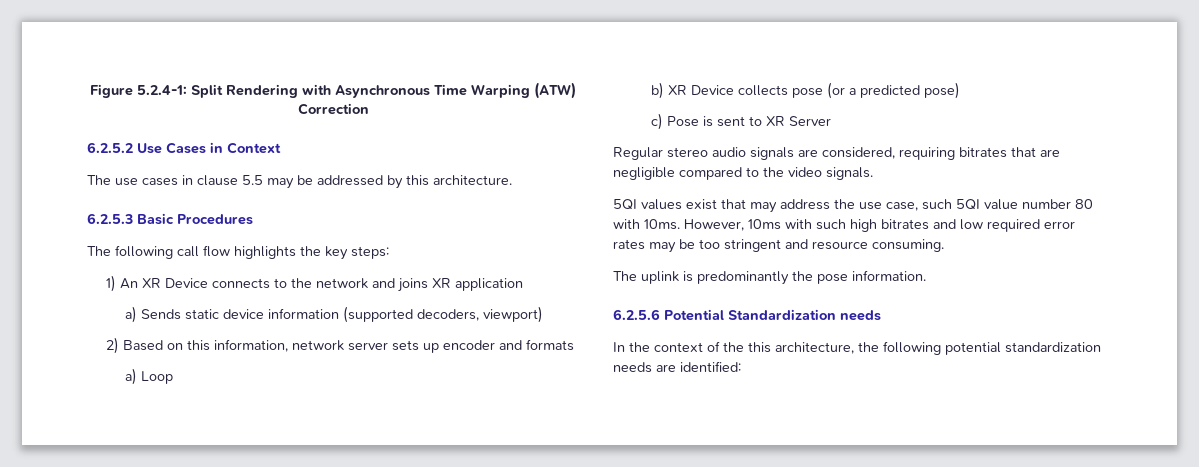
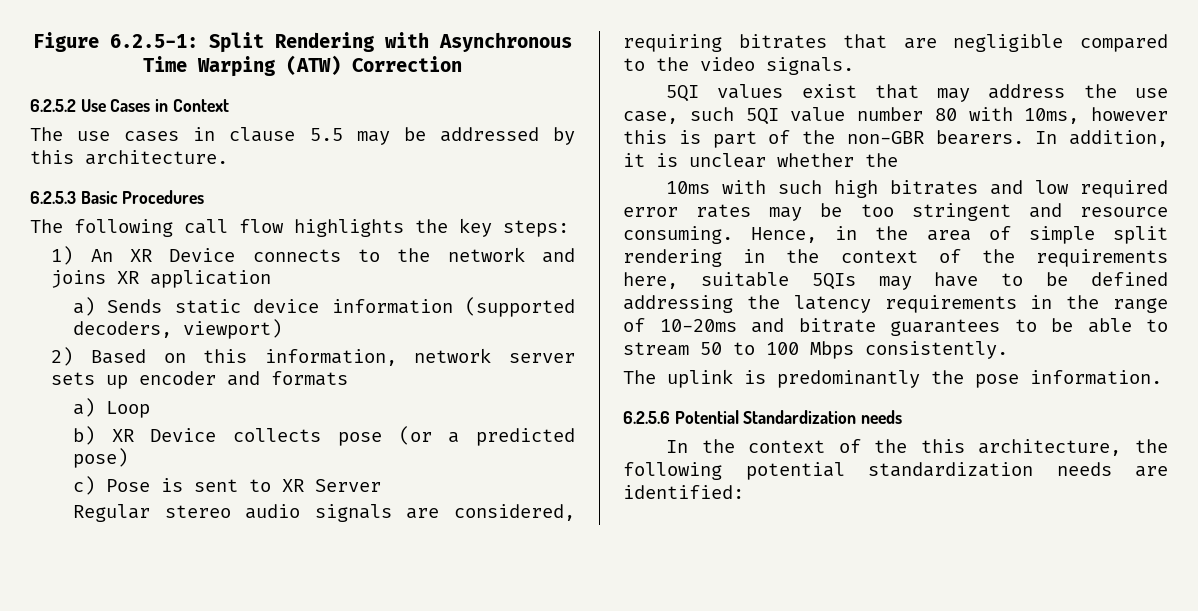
- Figure 5.2.4-1: Split Rendering with Asynchronous Time Warping (ATW) Correction
+ Figure 6.2.5-1: Split Rendering with Asynchronous Time Warping (ATW) Correction
- 5QI values exist that may address the use case, such 5QI value number 80 with 10ms. However, 10ms with such high bitrates and low required error rates may be too stringent and resource consuming.
+ 5QI values exist that may address the use case, such 5QI value number 80 with 10ms, however this is part of the non-GBR bearers. In addition, it is unclear whether the
+ 10ms with such high bitrates and low required error rates may be too stringent and resource consuming. Hence, in the area of simple split rendering in the context of the requirements here, suitable 5QIs may have to be defined addressing the latency requirements in the range of 10-20ms and bitrate guarantees to be able to stream 50 to 100 Mbps consistently.

